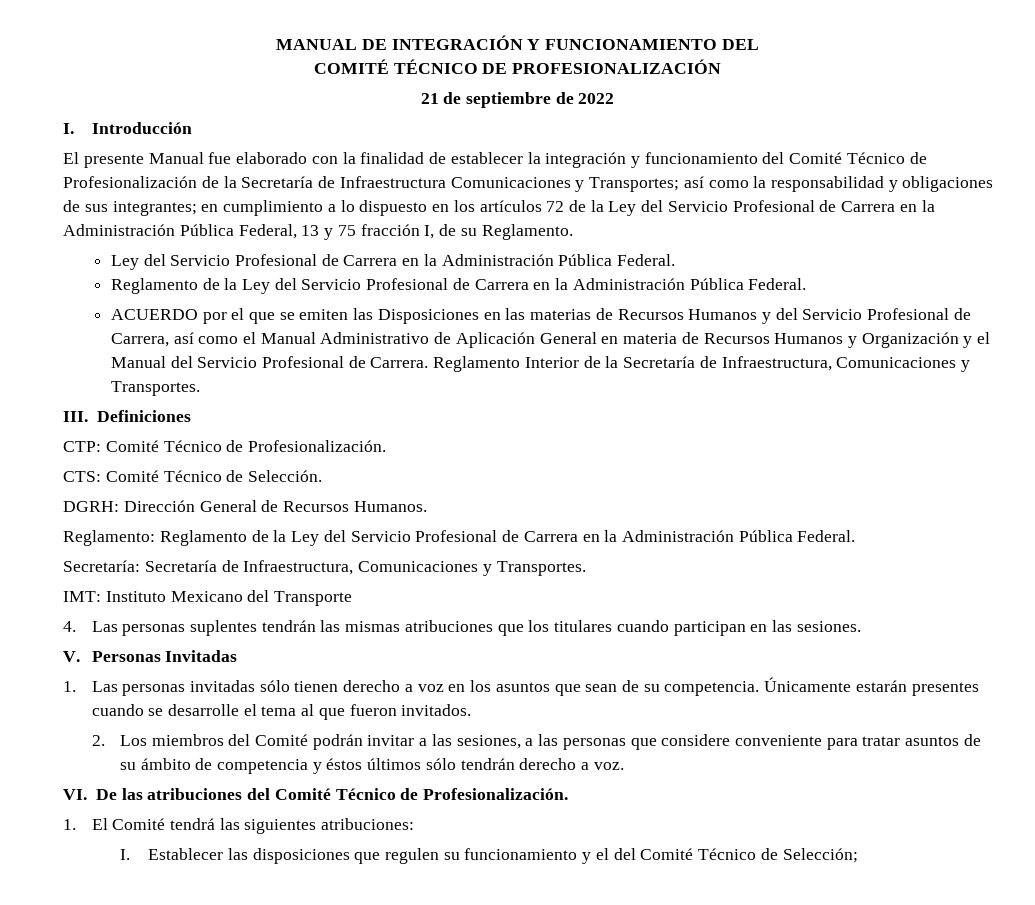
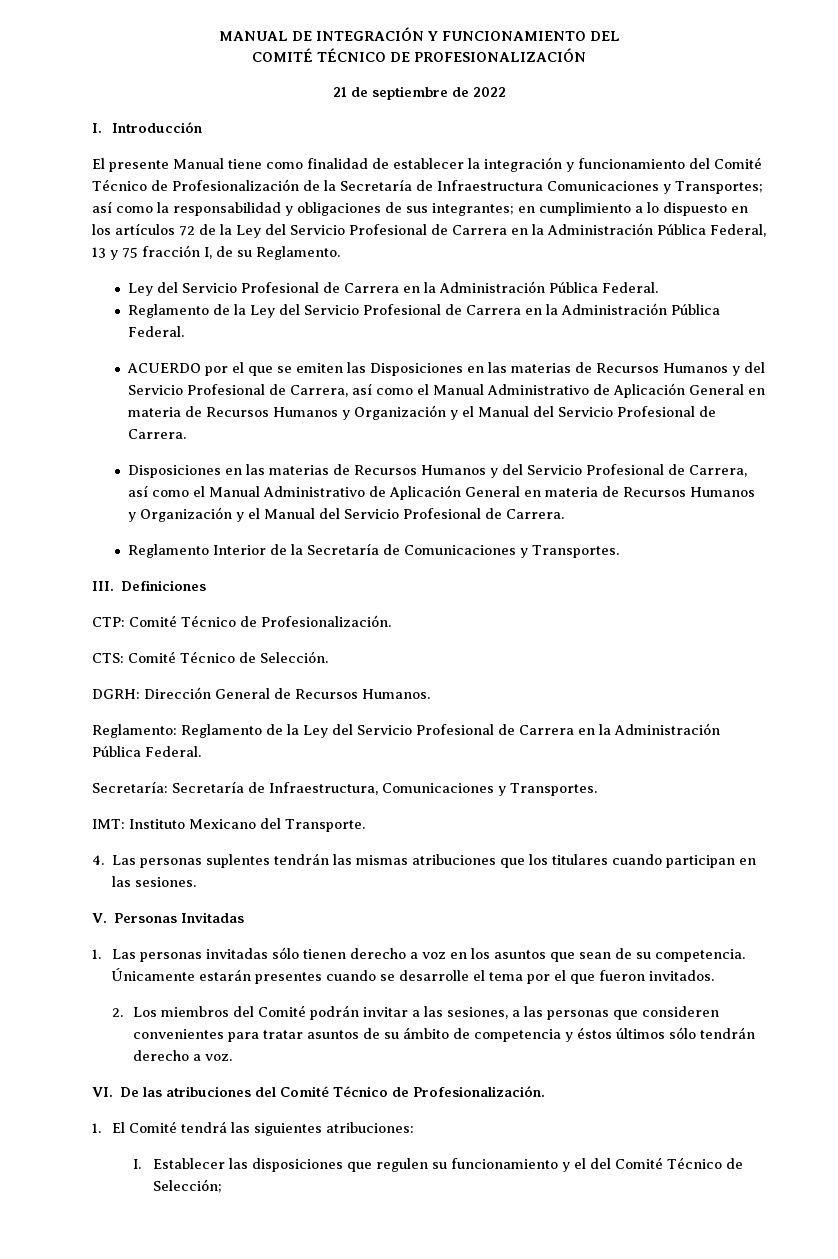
- El presente Manual fue elaborado con la finalidad de establecer la integración y funcionamiento del Comité Técnico de Profesionalización de la Secretaría de Infraestructura Comunicaciones y Transportes;
+ El presente Manual tiene como finalidad de establecer la integración y funcionamiento del Comité Técnico de Profesionalización de la Secretaría de Infraestructura Comunicaciones y Transportes;
- ACUERDO por el que se emiten las Disposiciones en las materias de Recursos Humanos y del Servicio Profesional de Carrera, así como el Manual Administrativo de Aplicación General en materia de Recursos Humanos y Organización y el Manual del Servicio Profesional de Carrera. Reglamento Interior de la Secretaría de Infraestructura, Comunicaciones y Transportes.
+ ACUERDO por el que se emiten las Disposiciones en las materias de Recursos Humanos y del Servicio Profesional de Carrera, así como el Manual Administrativo de Aplicación General en materia de Recursos Humanos y Organización y el Manual del Servicio Profesional de Carrera.
+ Disposiciones en las materias de Recursos Humanos y del Servicio Profesional de Carrera, así como el Manual Administrativo de Aplicación General en materia de Recursos Humanos y Organización y el Manual del Servicio Profesional de Carrera.
+ Reglamento Interior de la Secretaría de Comunicaciones y Transportes.
- IMT: Instituto Mexicano del Transporte
+ IMT: Instituto Mexicano del Transporte.
- Únicamente estarán presentes cuando se desarrolle el tema al que fueron invitados.
+ Únicamente estarán presentes cuando se desarrolle el tema por el que fueron invitados.
- 2. Los miembros del Comité podrán invitar a las sesiones, a las personas que considere conveniente para tratar asuntos de su ámbito de competencia y éstos últimos sólo tendrán derecho a voz.
+ 2. Los miembros del Comité podrán invitar a las sesiones, a las personas que consideren convenientes para tratar asuntos de su ámbito de competencia y éstos últimos sólo tendrán derecho a voz.

